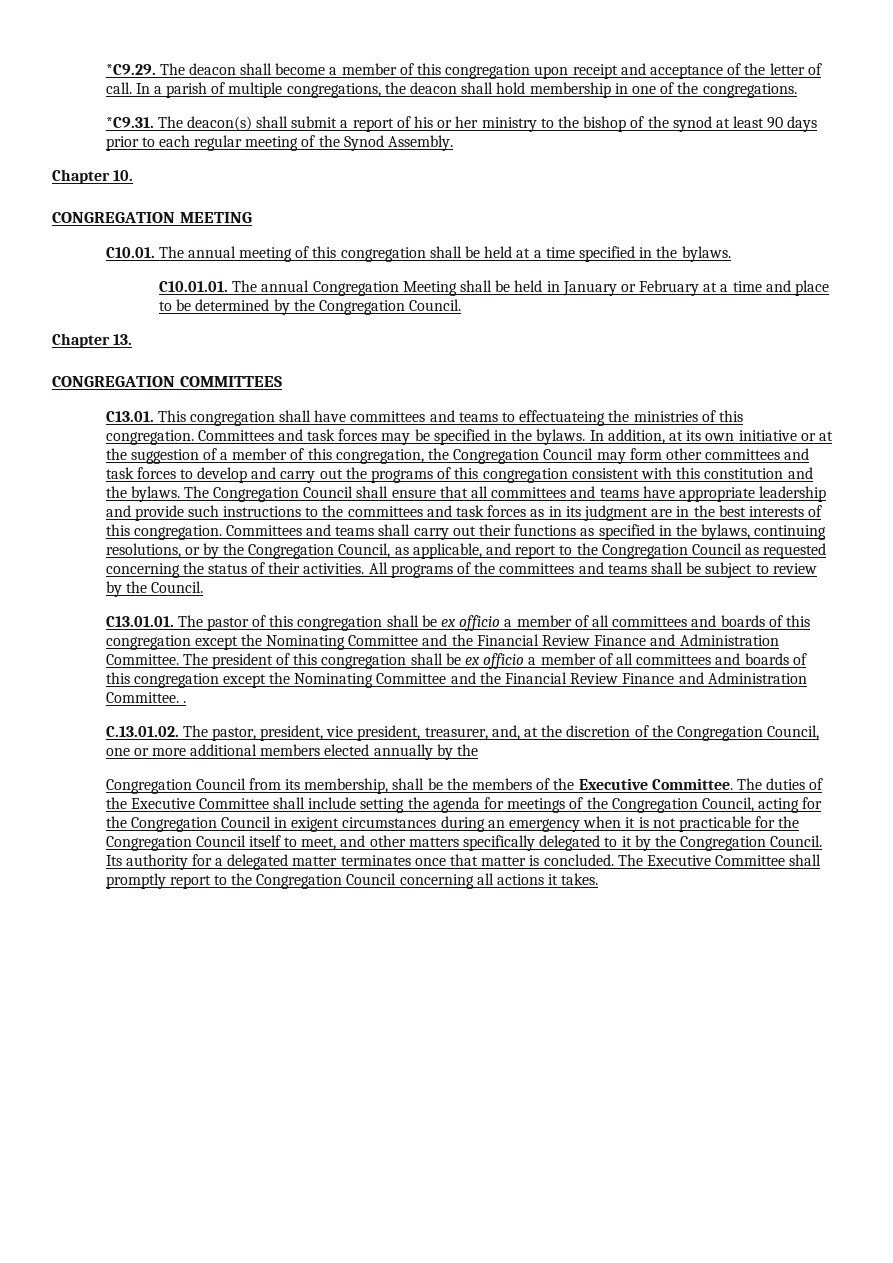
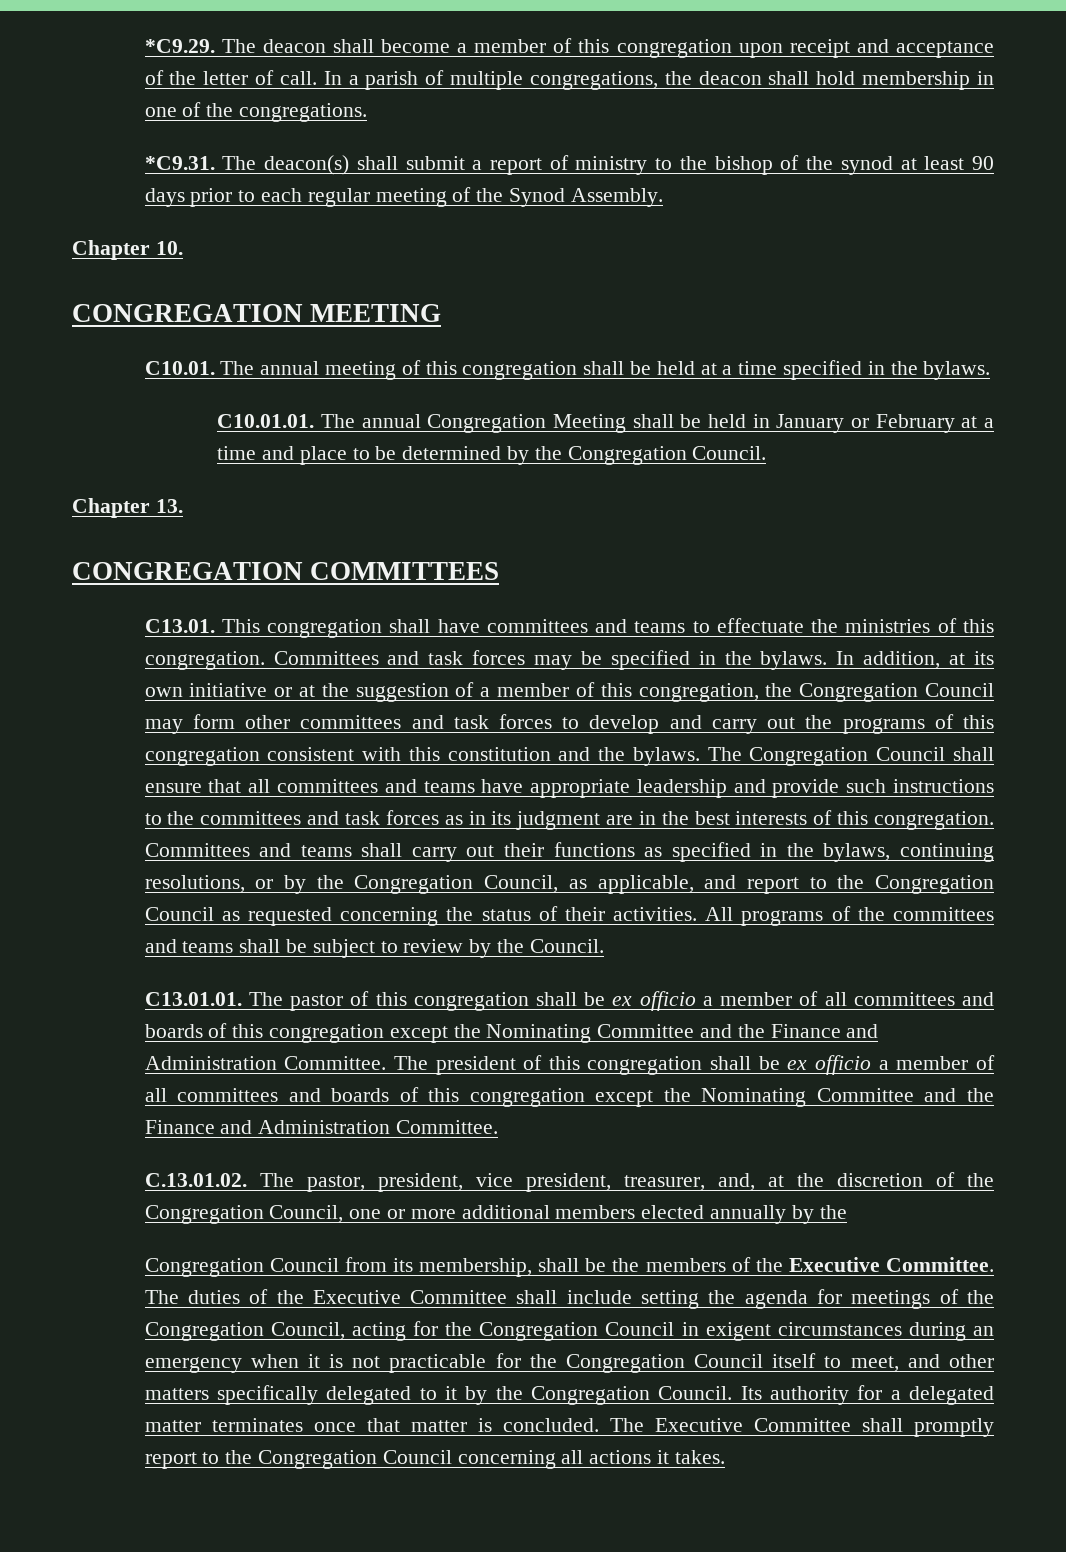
- *C9.31. The deacon(s) shall submit a report of his or her ministry to the bishop of the synod at least 90 days prior to each regular meeting of the Synod Assembly.
+ *C9.31. The deacon(s) shall submit a report of ministry to the bishop of the synod at least 90 days prior to each regular meeting of the Synod Assembly.
- C13.01. This congregation shall have committees and teams to effectuateing the ministries of this congregation.
+ C13.01. This congregation shall have committees and teams to effectuate the ministries of this congregation.
- C13.01.01. The pastor of this congregation shall be ex officio a member of all committees and boards of this congregation except the Nominating Committee and the Financial Review Finance and Administration Committee.
+ C13.01.01. The pastor of this congregation shall be ex officio a member of all committees and boards of this congregation except the Nominating Committee and the Finance and Administration Committee.
- The president of this congregation shall be ex officio a member of all committees and boards of this congregation except the Nominating Committee and the Financial Review Finance and Administration Committee. .
+ The president of this congregation shall be ex officio a member of all committees and boards of this congregation except the Nominating Committee and the Finance and Administration Committee.

